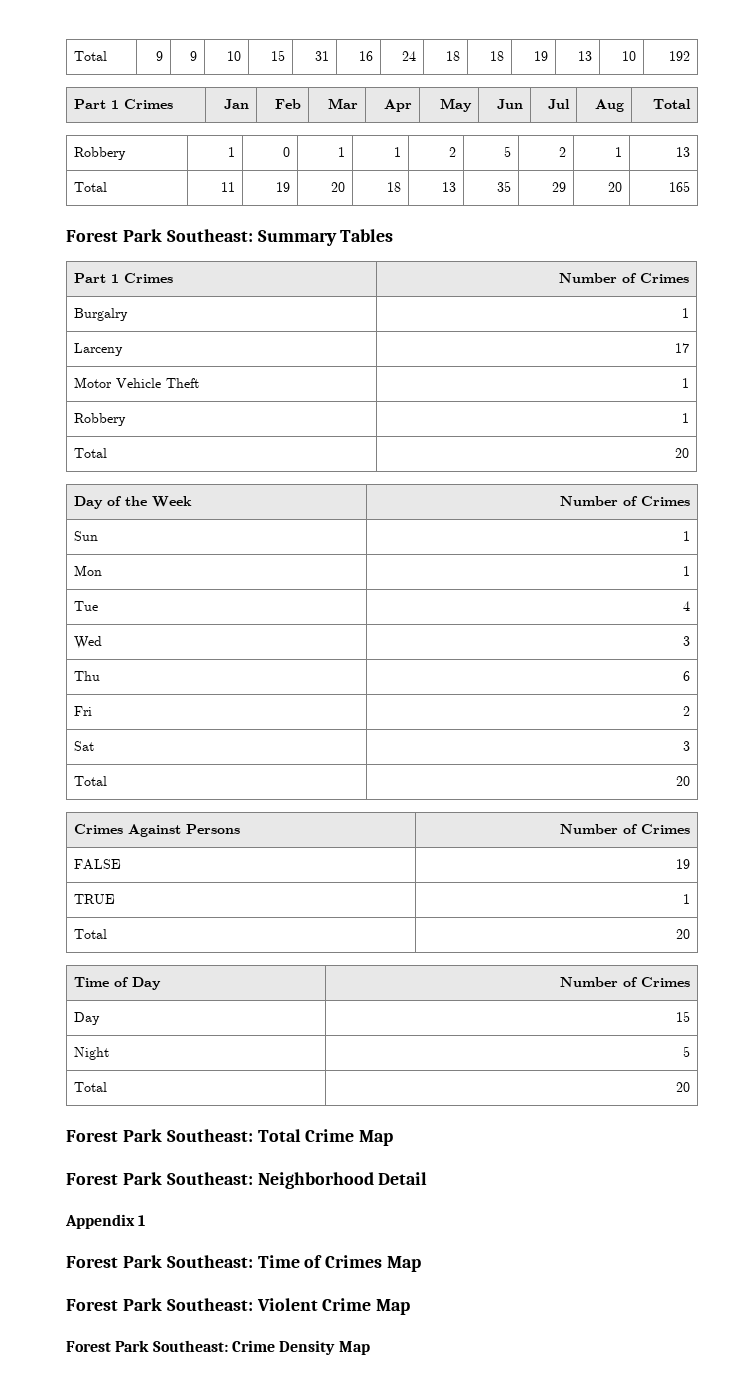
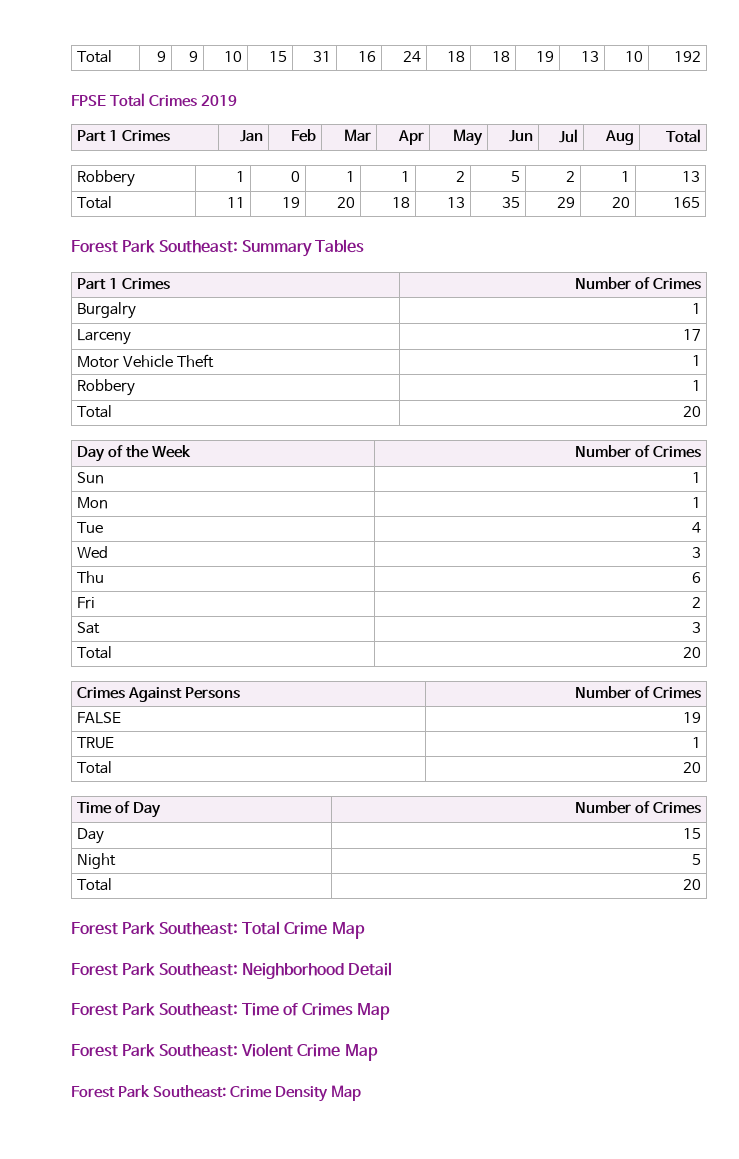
+ FPSE Total Crimes 2019
- Appendix 1

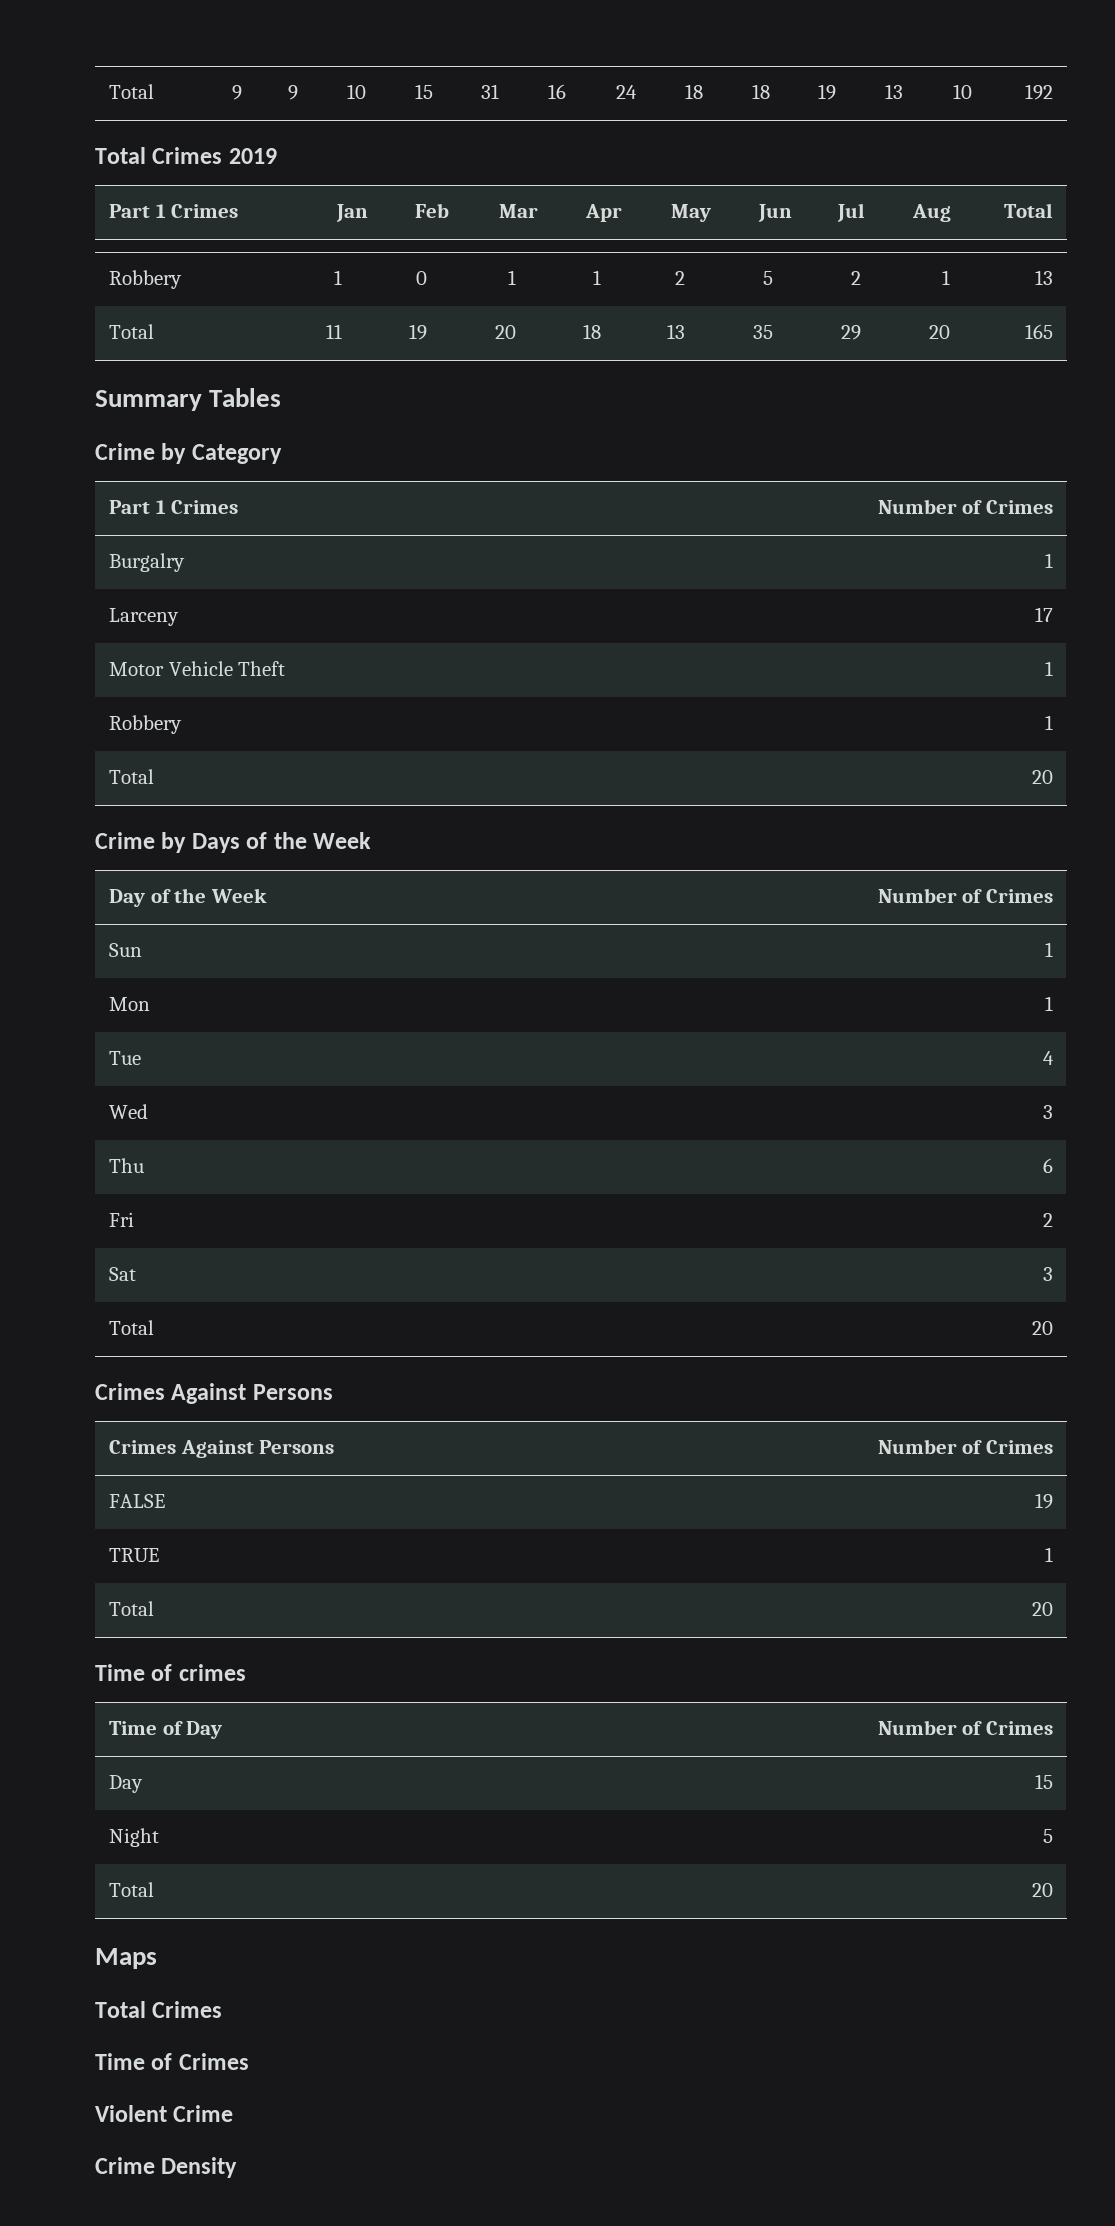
- FPSE Total Crimes 2019
+ Total Crimes 2019
- Forest Park Southeast: Summary Tables
+ Summary Tables
+ Crime by Category
+ Crime by Days of the Week
  Sat | 3
  Total | 20
+ Crimes Against Persons
+ Time of crimes
- Forest Park Southeast: Total Crime Map
- Forest Park Southeast: Neighborhood Detail
- Forest Park Southeast: Time of Crimes Map
- Forest Park Southeast: Violent Crime Map
- Forest Park Southeast: Crime Density Map
+ Maps
+ Total Crimes
+ Time of Crimes
+ Violent Crime
+ Crime Density

